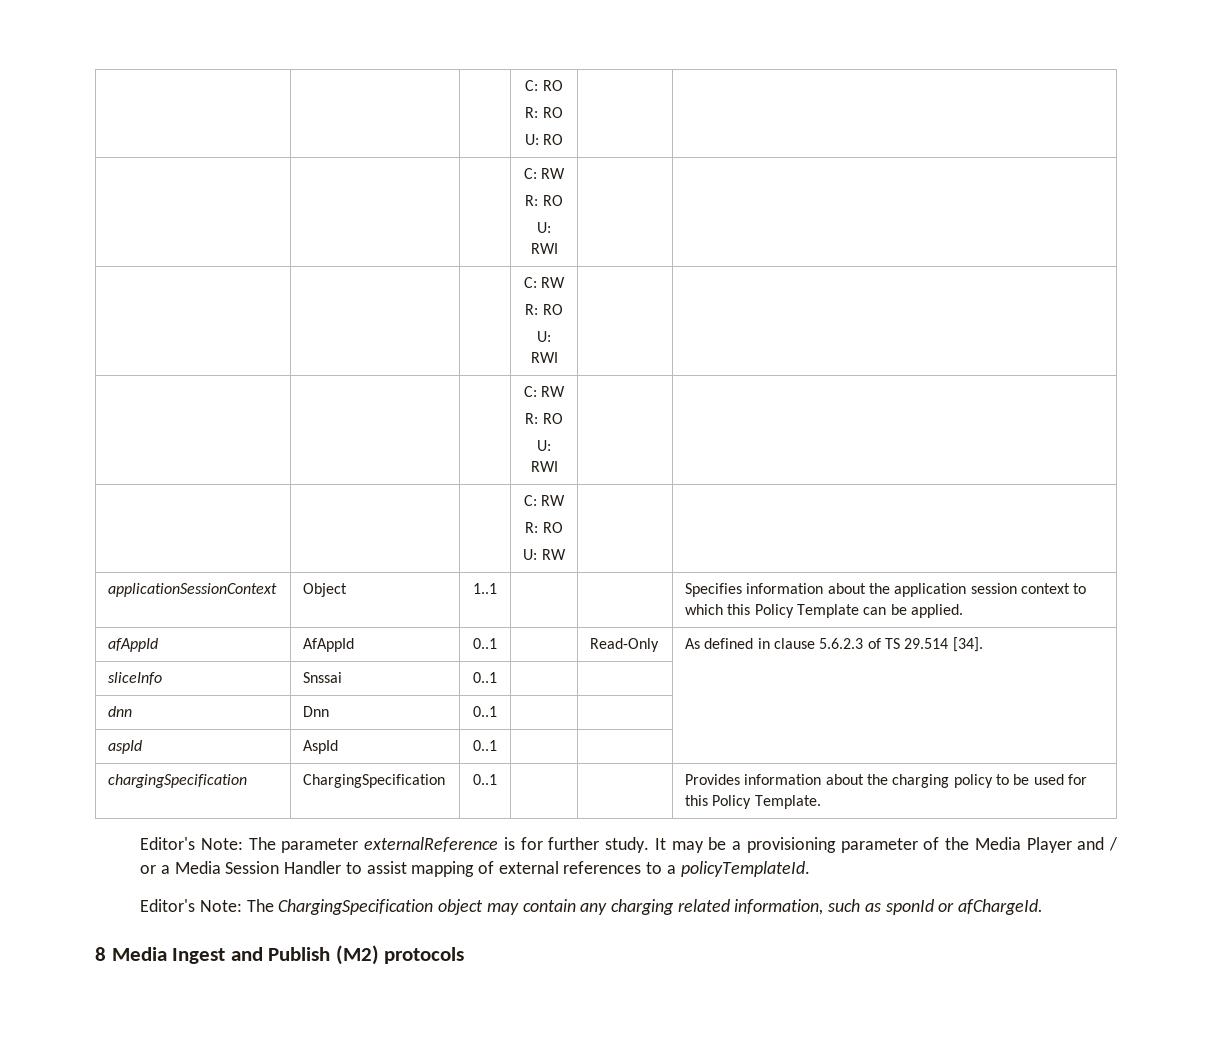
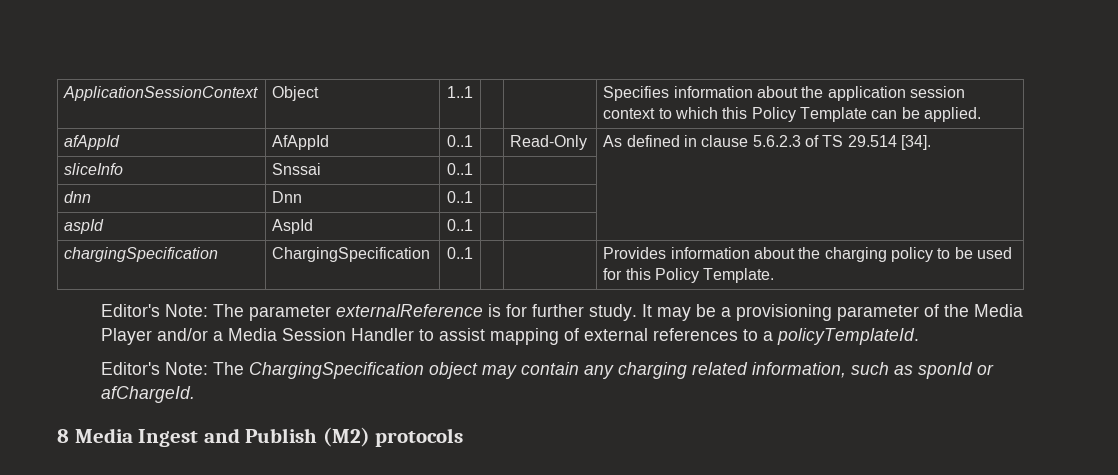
- | | | C: RO
- R: RO
- U: RO | |
- | | | C: RW
- R: RO
- U: RWI | |
- | | | C: RW
- R: RO
- U: RWI | |
- | | | C: RW
- R: RO
- U: RWI | |
- | | | C: RW
- R: RO
- U: RW | |
- applicationSessionContext | Object | 1..1 | | | Specifies information about the application session context to which this Policy Template can be applied.
+ ApplicationSessionContext | Object | 1..1 | | | Specifies information about the application session context to which this Policy Template can be applied.
- It may be a provisioning parameter of the Media Player and / or a Media Session Handler to assist mapping of external references to a policyTemplateId.
+ It may be a provisioning parameter of the Media Player and/or a Media Session Handler to assist mapping of external references to a policyTemplateId.

